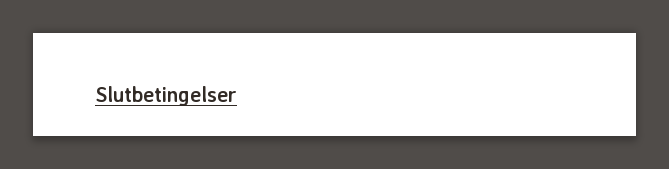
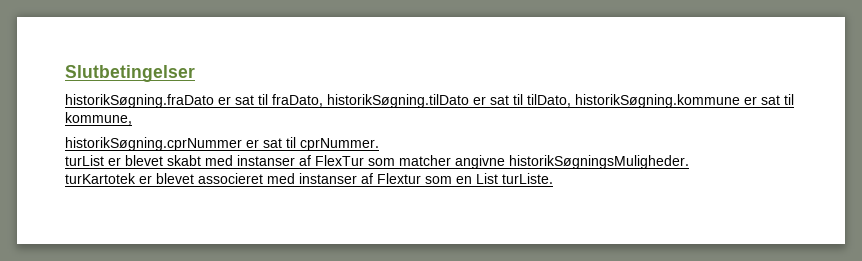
+ historikSøgning.fraDato er sat til fraDato, historikSøgning.tilDato er sat til tilDato, historikSøgning.kommune er sat til kommune,
+ historikSøgning.cprNummer er sat til cprNummer.
+ turList er blevet skabt med instanser af FlexTur som matcher angivne historikSøgningsMuligheder.
+ turKartotek er blevet associeret med instanser af Flextur som en List turListe.

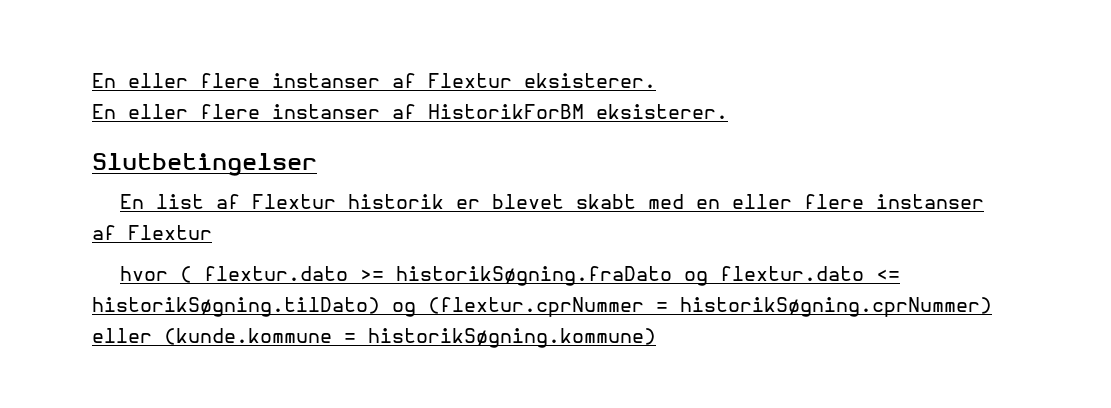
+ En eller flere instanser af Flextur eksisterer.
+ En eller flere instanser af HistorikForBM eksisterer.
  Slutbetingelser
- historikSøgning.fraDato er sat til fraDato, historikSøgning.tilDato er sat til tilDato, historikSøgning.kommune er sat til kommune,
- historikSøgning.cprNummer er sat til cprNummer.
- turList er blevet skabt med instanser af FlexTur som matcher angivne historikSøgningsMuligheder.
- turKartotek er blevet associeret med instanser af Flextur som en List turListe.
+ En list af Flextur historik er blevet skabt med en eller flere instanser af Flextur
+ hvor ( flextur.dato >= historikSøgning.fraDato og flextur.dato <= historikSøgning.tilDato) og (flextur.cprNummer = historikSøgning.cprNummer) eller (kunde.kommune = historikSøgning.kommune)

